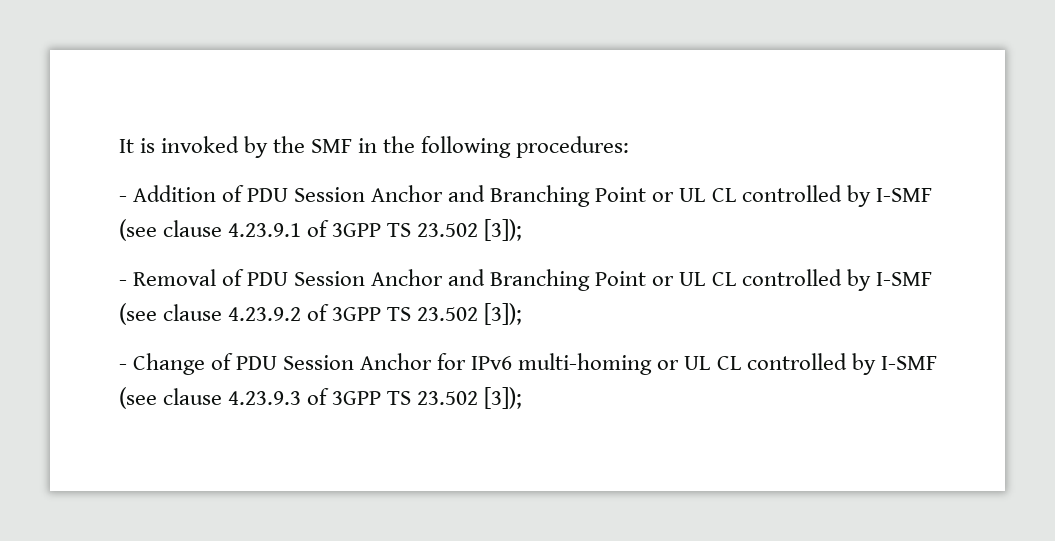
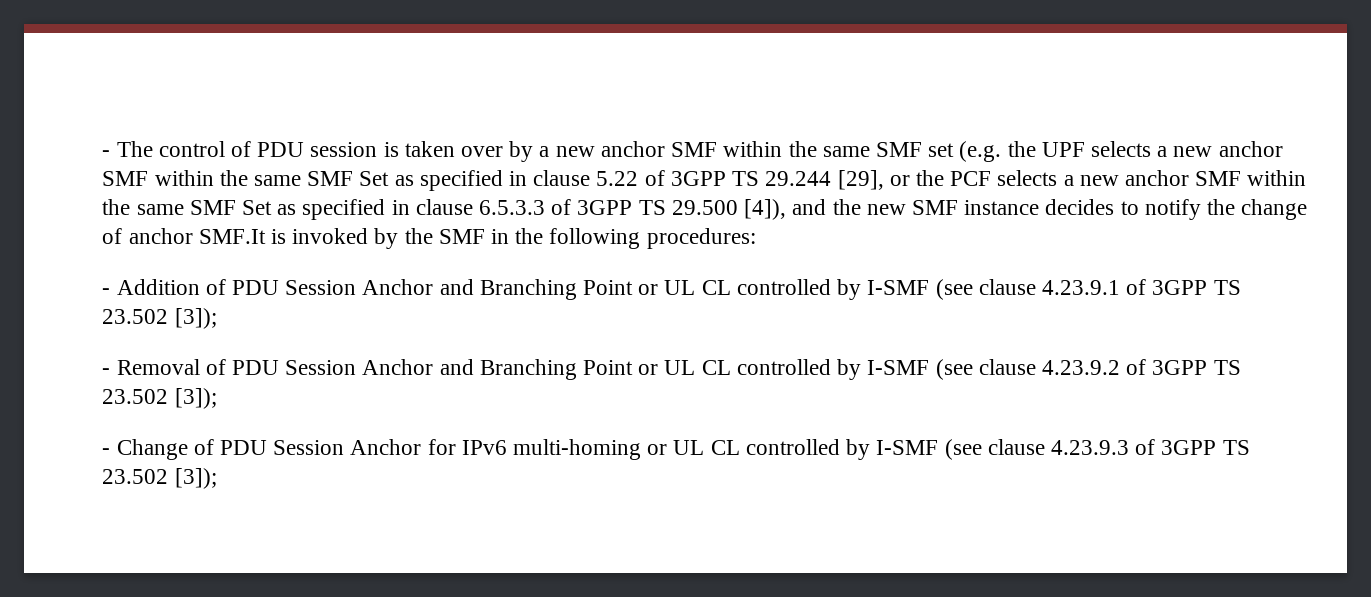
- It is invoked by the SMF in the following procedures:
+ - The control of PDU session is taken over by a new anchor SMF within the same SMF set (e.g. the UPF selects a new anchor SMF within the same SMF Set as specified in clause 5.22 of 3GPP TS 29.244 [29], or the PCF selects a new anchor SMF within the same SMF Set as specified in clause 6.5.3.3 of 3GPP TS 29.500 [4]), and the new SMF instance decides to notify the change of anchor SMF.It is invoked by the SMF in the following procedures:

